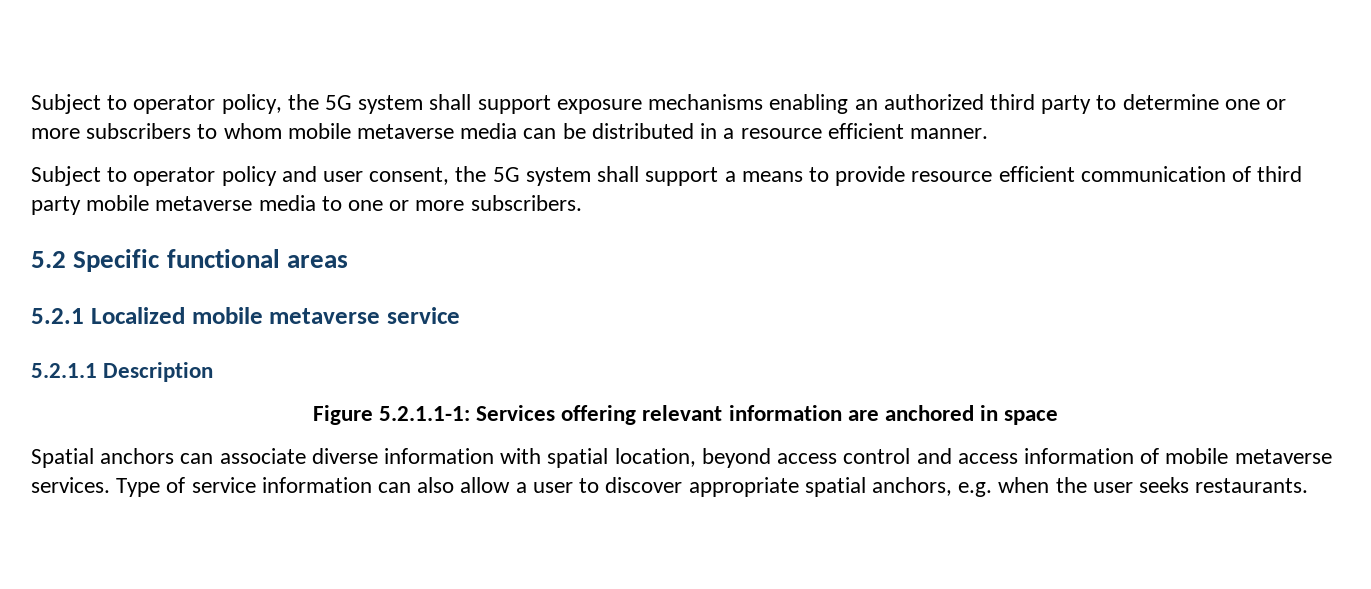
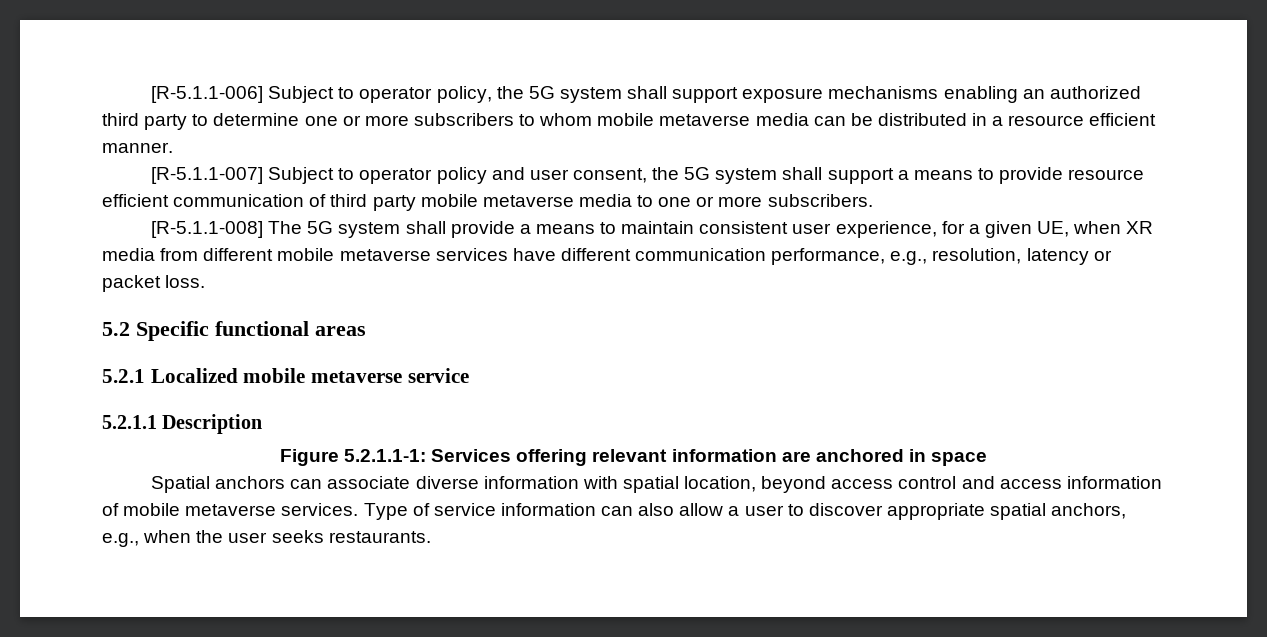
- Subject to operator policy, the 5G system shall support exposure mechanisms enabling an authorized third party to determine one or more subscribers to whom mobile metaverse media can be distributed in a resource efficient manner.
+ [R-5.1.1-006] Subject to operator policy, the 5G system shall support exposure mechanisms enabling an authorized third party to determine one or more subscribers to whom mobile metaverse media can be distributed in a resource efficient manner.
- Subject to operator policy and user consent, the 5G system shall support a means to provide resource efficient communication of third party mobile metaverse media to one or more subscribers.
+ [R-5.1.1-007] Subject to operator policy and user consent, the 5G system shall support a means to provide resource efficient communication of third party mobile metaverse media to one or more subscribers.
+ [R-5.1.1-008] The 5G system shall provide a means to maintain consistent user experience, for a given UE, when XR media from different mobile metaverse services have different communication performance, e.g., resolution, latency or packet loss.
- Type of service information can also allow a user to discover appropriate spatial anchors, e.g. when the user seeks restaurants.
+ Type of service information can also allow a user to discover appropriate spatial anchors, e.g., when the user seeks restaurants.

